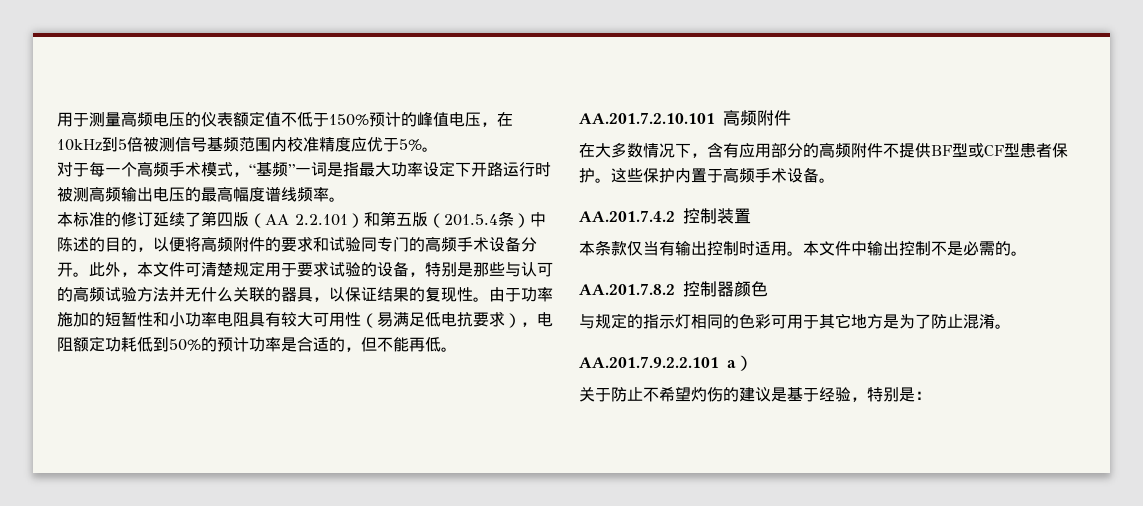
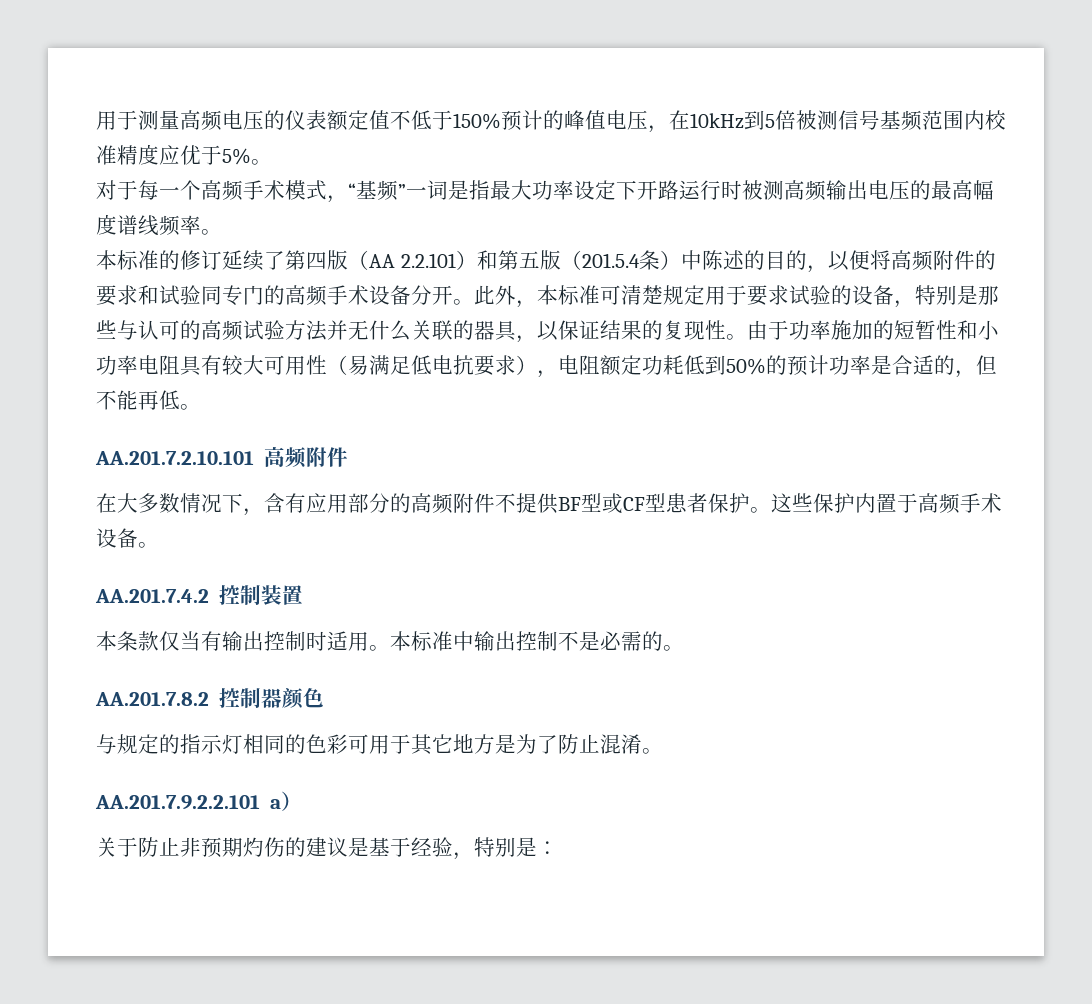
- 此外，本文件可清楚规定用于要求试验的设备，特别是那些与认可的高频试验方法并无什么关联的器具，以保证结果的复现性。
+ 此外，本标准可清楚规定用于要求试验的设备，特别是那些与认可的高频试验方法并无什么关联的器具，以保证结果的复现性。
- 本文件中输出控制不是必需的。
+ 本标准中输出控制不是必需的。
- 关于防止不希望灼伤的建议是基于经验，特别是：
+ 关于防止非预期灼伤的建议是基于经验，特别是：

